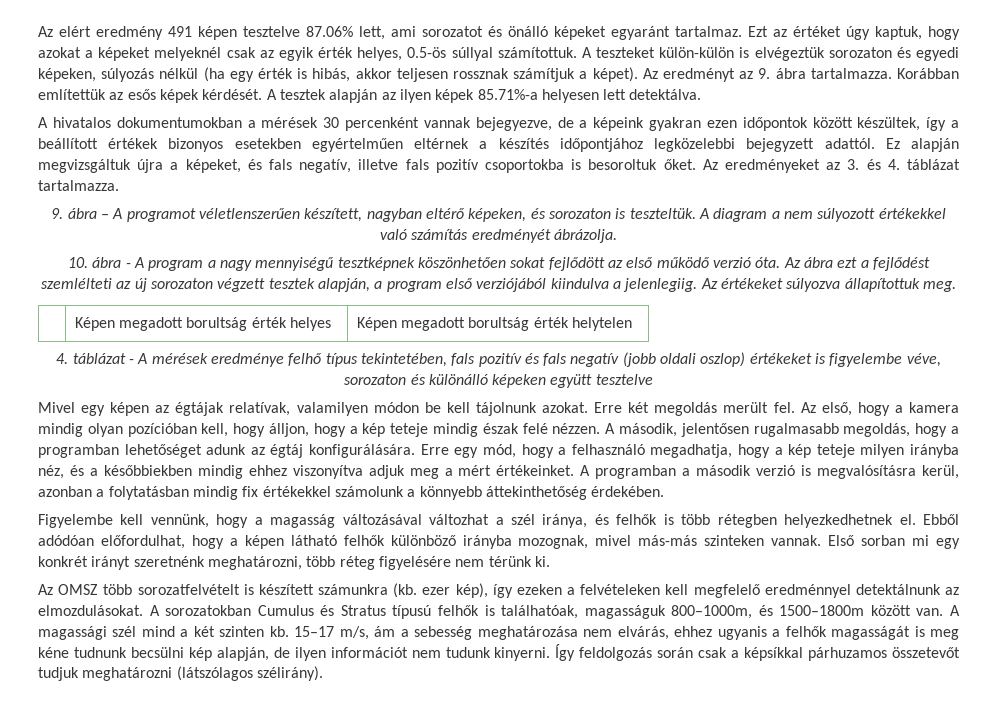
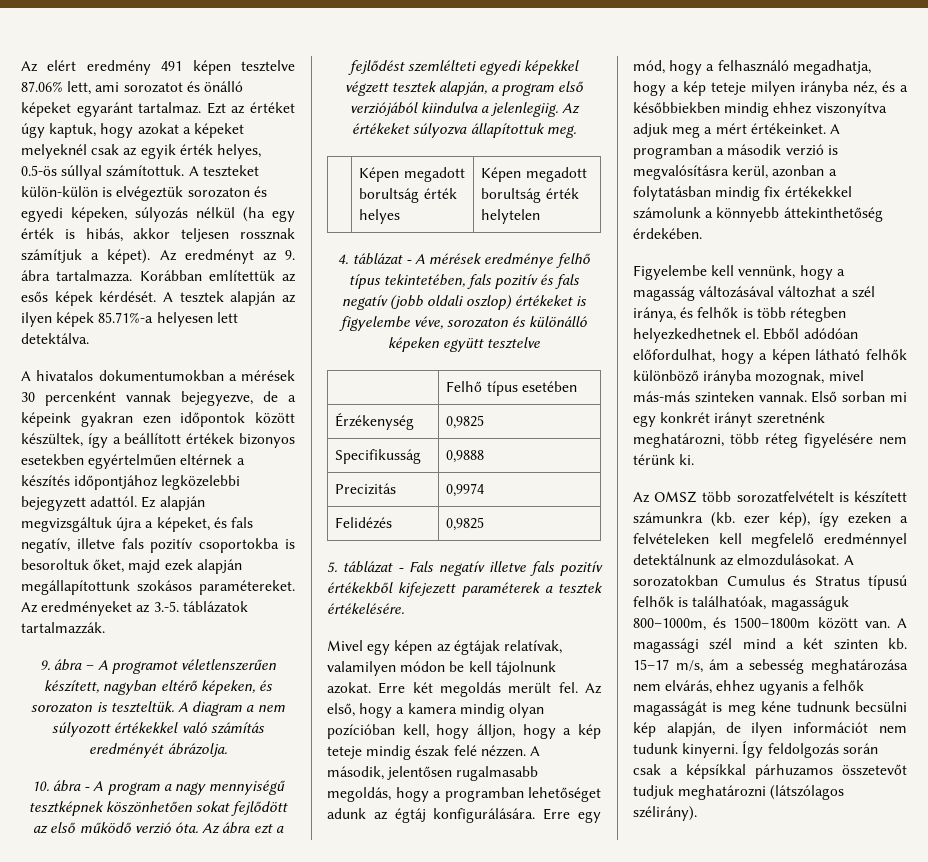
- Ez alapján megvizsgáltuk újra a képeket, és fals negatív, illetve fals pozitív csoportokba is besoroltuk őket. Az eredményeket az 3. és 4. táblázat tartalmazza.
+ Ez alapján megvizsgáltuk újra a képeket, és fals negatív, illetve fals pozitív csoportokba is besoroltuk őket, majd ezek alapján megállapítottunk szokásos paramétereket. Az eredményeket az 3.-5. táblázatok tartalmazzák.
- Az ábra ezt a fejlődést szemlélteti az új sorozaton végzett tesztek alapján, a program első verziójából kiindulva a jelenlegiig.
+ Az ábra ezt a fejlődést szemlélteti egyedi képekkel végzett tesztek alapján, a program első verziójából kiindulva a jelenlegiig.
+ | Felhő típus esetében
+ Érzékenység | 0,9825
+ Specifikusság | 0,9888
+ Precizitás | 0,9974
+ Felidézés | 0,9825
+ 5. táblázat - Fals negatív illetve fals pozitív értékekből kifejezett paraméterek a tesztek értékelésére.

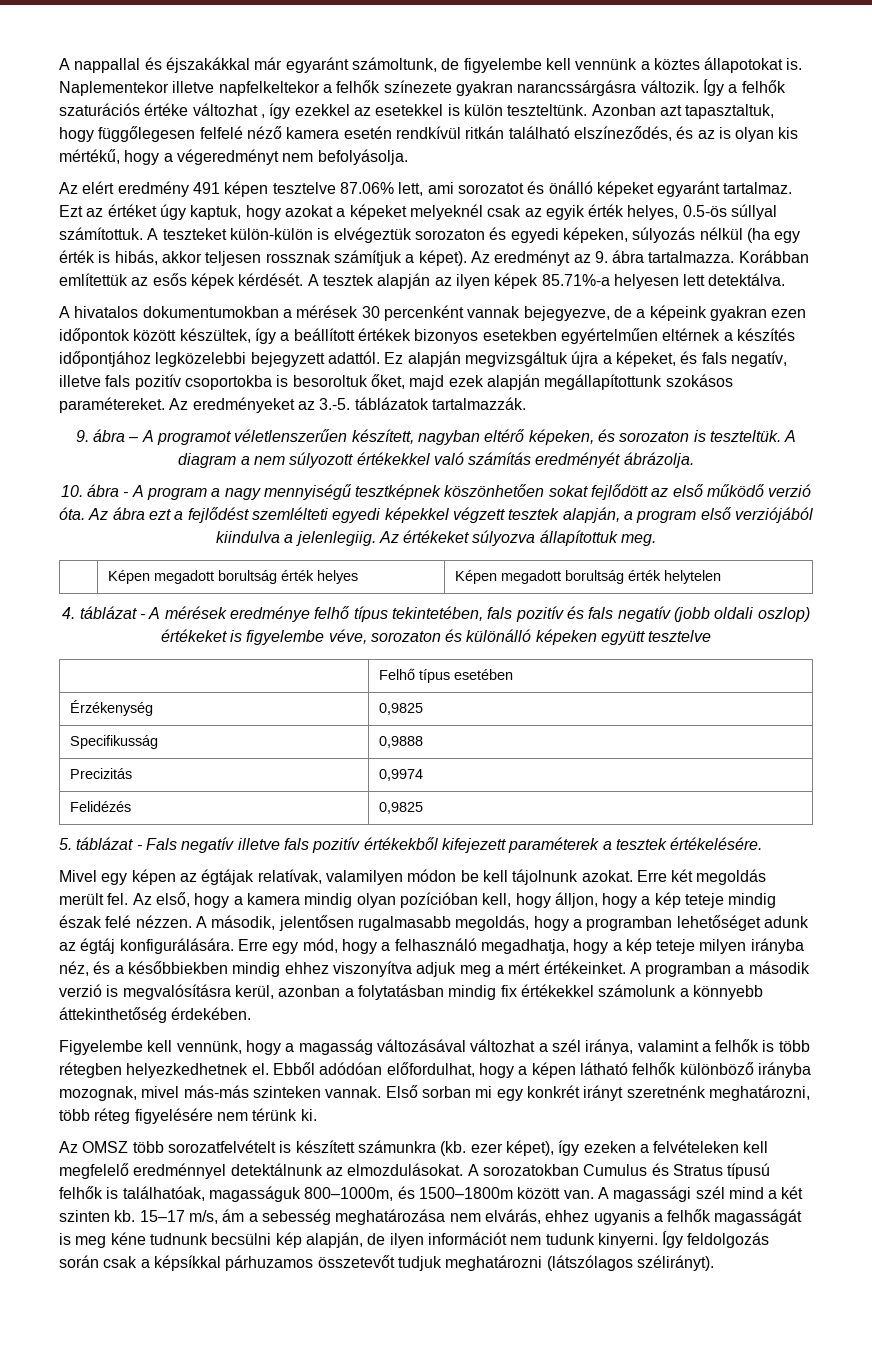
+ A nappallal és éjszakákkal már egyaránt számoltunk, de figyelembe kell vennünk a köztes állapotokat is. Naplementekor illetve napfelkeltekor a felhők színezete gyakran narancssárgásra változik. Így a felhők szaturációs értéke változhat , így ezekkel az esetekkel is külön teszteltünk. Azonban azt tapasztaltuk, hogy függőlegesen felfelé néző kamera esetén rendkívül ritkán található elszíneződés, és az is olyan kis mértékű, hogy a végeredményt nem befolyásolja.
- Figyelembe kell vennünk, hogy a magasság változásával változhat a szél iránya, és felhők is több rétegben helyezkedhetnek el.
+ Figyelembe kell vennünk, hogy a magasság változásával változhat a szél iránya, valamint a felhők is több rétegben helyezkedhetnek el.
- Az OMSZ több sorozatfelvételt is készített számunkra (kb. ezer kép), így ezeken a felvételeken kell megfelelő eredménnyel detektálnunk az elmozdulásokat.
+ Az OMSZ több sorozatfelvételt is készített számunkra (kb. ezer képet), így ezeken a felvételeken kell megfelelő eredménnyel detektálnunk az elmozdulásokat.
- Így feldolgozás során csak a képsíkkal párhuzamos összetevőt tudjuk meghatározni (látszólagos szélirány).
+ Így feldolgozás során csak a képsíkkal párhuzamos összetevőt tudjuk meghatározni (látszólagos szélirányt).

